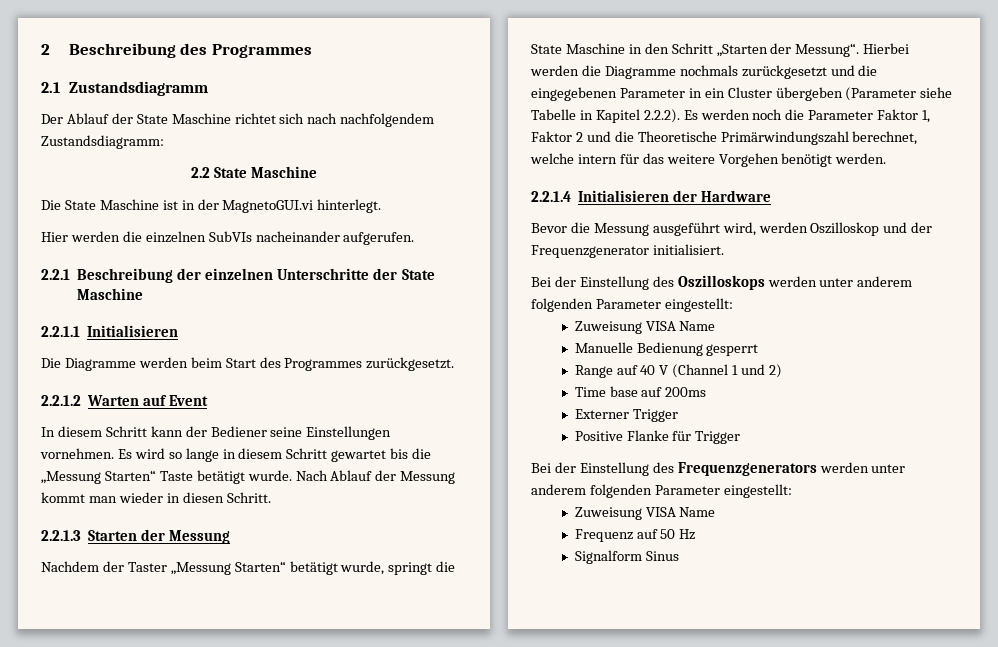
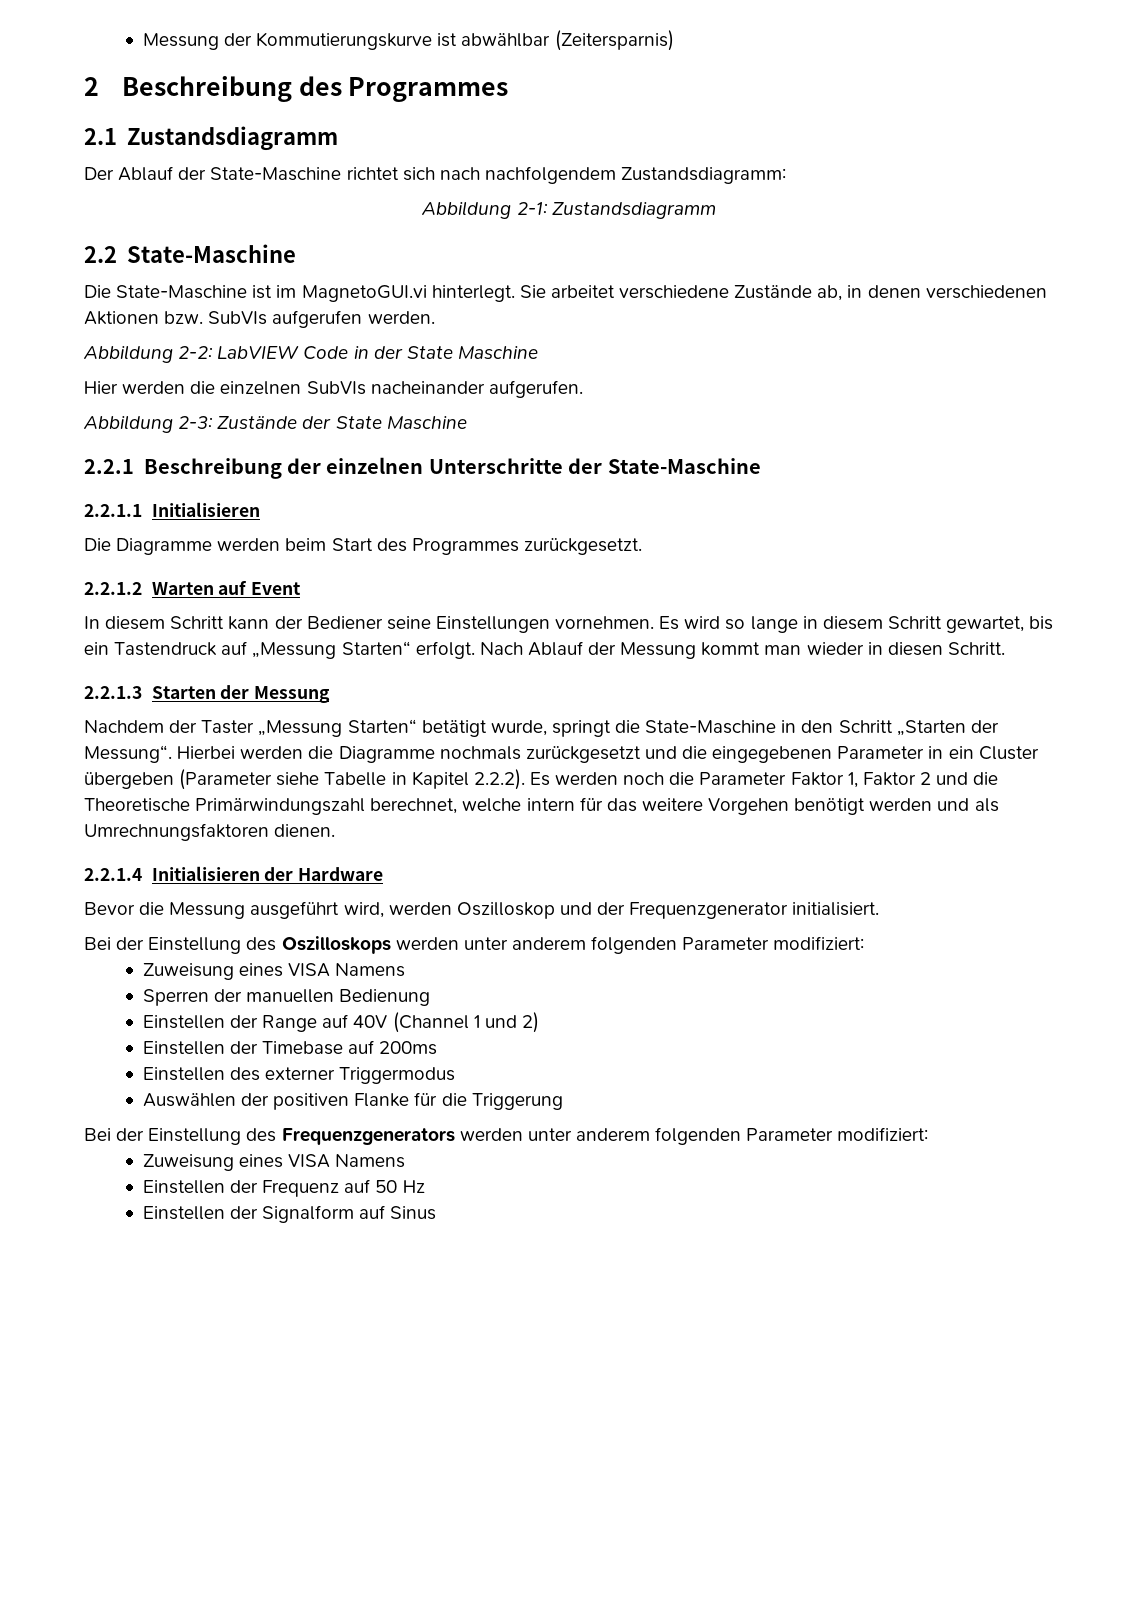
+ Messung der Kommutierungskurve ist abwählbar (Zeitersparnis)
- Der Ablauf der State Maschine richtet sich nach nachfolgendem Zustandsdiagramm:
+ Der Ablauf der State-Maschine richtet sich nach nachfolgendem Zustandsdiagramm:
- 2.2 State Maschine
- Die State Maschine ist in der MagnetoGUI.vi hinterlegt.
+ Abbildung 2-1: Zustandsdiagramm
+ 2.2 State-Maschine
+ Die State-Maschine ist im MagnetoGUI.vi hinterlegt. Sie arbeitet verschiedene Zustände ab, in denen verschiedenen Aktionen bzw. SubVIs aufgerufen werden.
+ Abbildung 2-2: LabVIEW Code in der State Maschine
+ Abbildung 2-3: Zustände der State Maschine
- 2.2.1 Beschreibung der einzelnen Unterschritte der State Maschine
+ 2.2.1 Beschreibung der einzelnen Unterschritte der State-Maschine
- Es wird so lange in diesem Schritt gewartet bis die „Messung Starten“ Taste betätigt wurde.
+ Es wird so lange in diesem Schritt gewartet, bis ein Tastendruck auf „Messung Starten“ erfolgt.
- Nachdem der Taster „Messung Starten“ betätigt wurde, springt die State Maschine in den Schritt „Starten der Messung“.
+ Nachdem der Taster „Messung Starten“ betätigt wurde, springt die State-Maschine in den Schritt „Starten der Messung“.
- Hierbei werden die Diagramme nochmals zurückgesetzt und die eingegebenen Parameter in ein Cluster übergeben (Parameter siehe Tabelle in Kapitel 2.2.2). Es werden noch die Parameter Faktor 1, Faktor 2 und die Theoretische Primärwindungszahl berechnet, welche intern für das weitere Vorgehen benötigt werden.
+ Hierbei werden die Diagramme nochmals zurückgesetzt und die eingegebenen Parameter in ein Cluster übergeben (Parameter siehe Tabelle in Kapitel 2.2.2). Es werden noch die Parameter Faktor 1, Faktor 2 und die Theoretische Primärwindungszahl berechnet, welche intern für das weitere Vorgehen benötigt werden und als Umrechnungsfaktoren dienen.
- Bei der Einstellung des Oszilloskops werden unter anderem folgenden Parameter eingestellt:
- Zuweisung VISA Name
- Manuelle Bedienung gesperrt
- Range auf 40 V (Channel 1 und 2)
+ Bei der Einstellung des Oszilloskops werden unter anderem folgenden Parameter modifiziert:
+ Zuweisung eines VISA Namens
+ Sperren der manuellen Bedienung
+ Einstellen der Range auf 40V (Channel 1 und 2)
- Time base auf 200ms
+ Einstellen der Timebase auf 200ms
- Externer Trigger
- Positive Flanke für Trigger
+ Einstellen des externer Triggermodus
+ Auswählen der positiven Flanke für die Triggerung
- Bei der Einstellung des Frequenzgenerators werden unter anderem folgenden Parameter eingestellt:
- Zuweisung VISA Name
- Frequenz auf 50 Hz
+ Bei der Einstellung des Frequenzgenerators werden unter anderem folgenden Parameter modifiziert:
+ Zuweisung eines VISA Namens
+ Einstellen der Frequenz auf 50 Hz
- Signalform Sinus
+ Einstellen der Signalform auf Sinus

